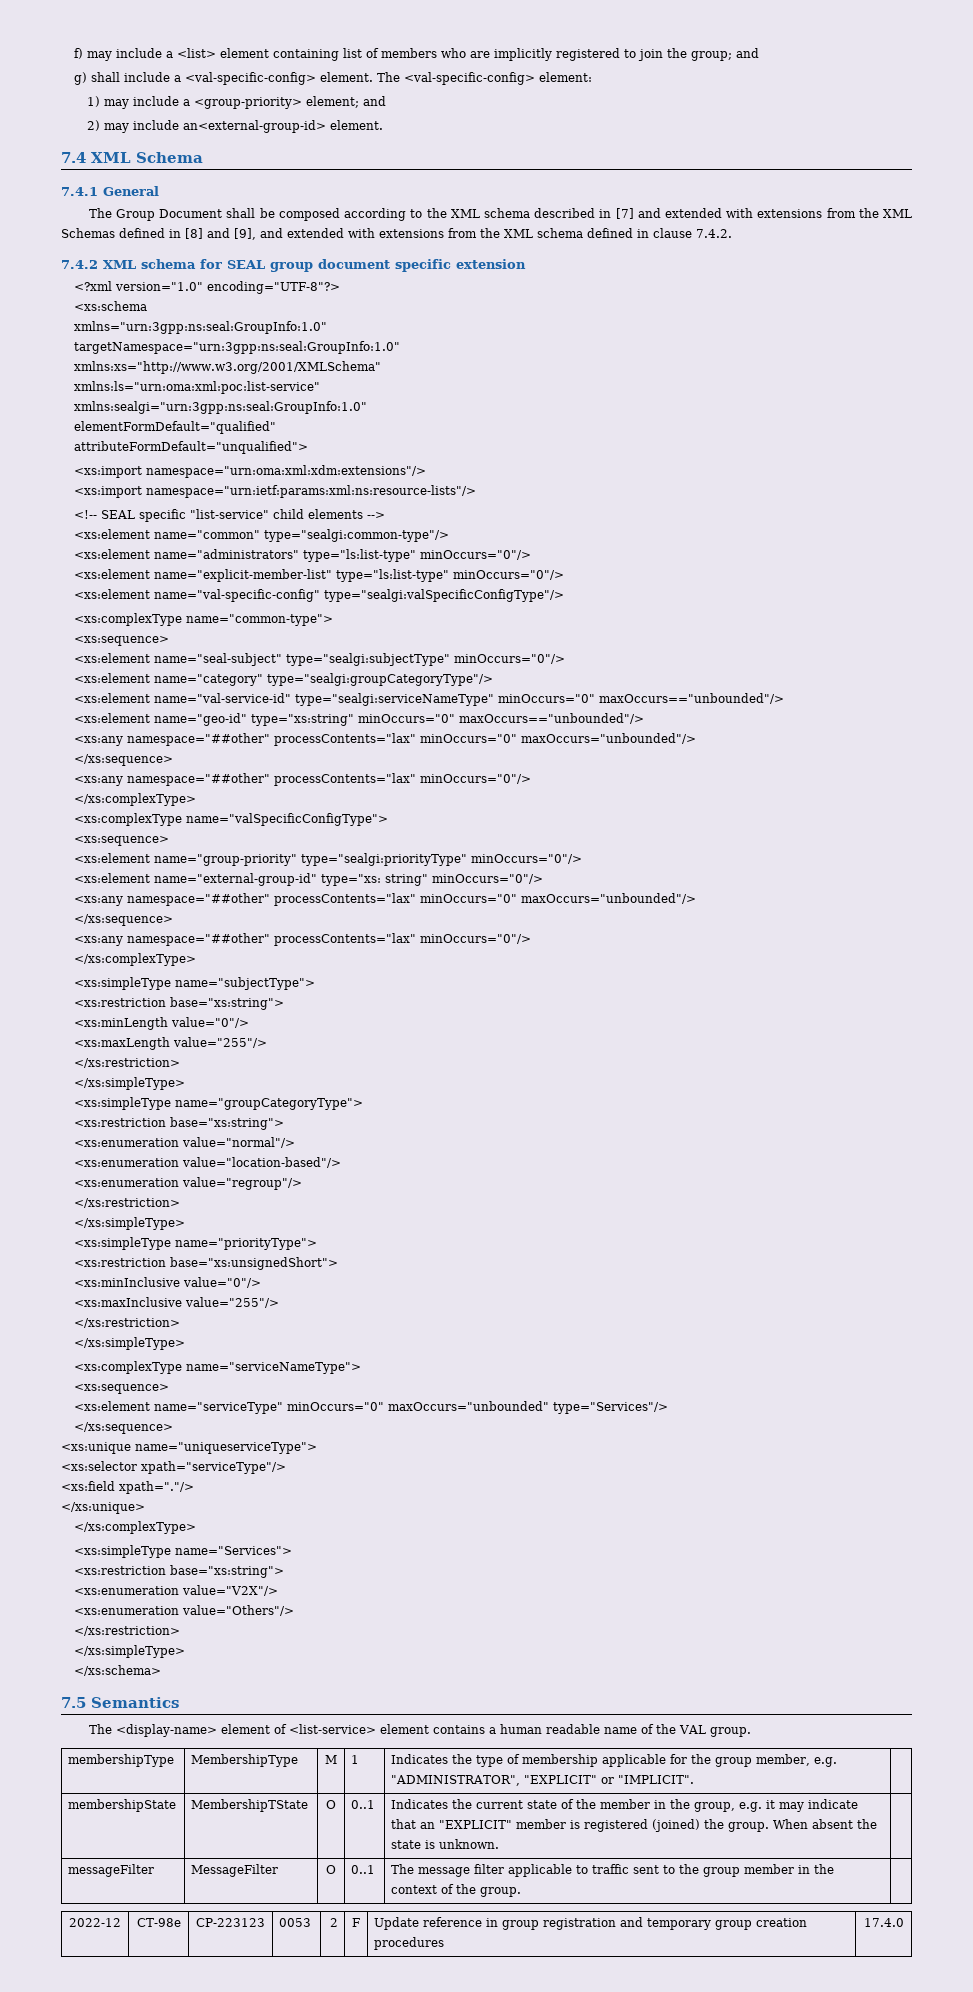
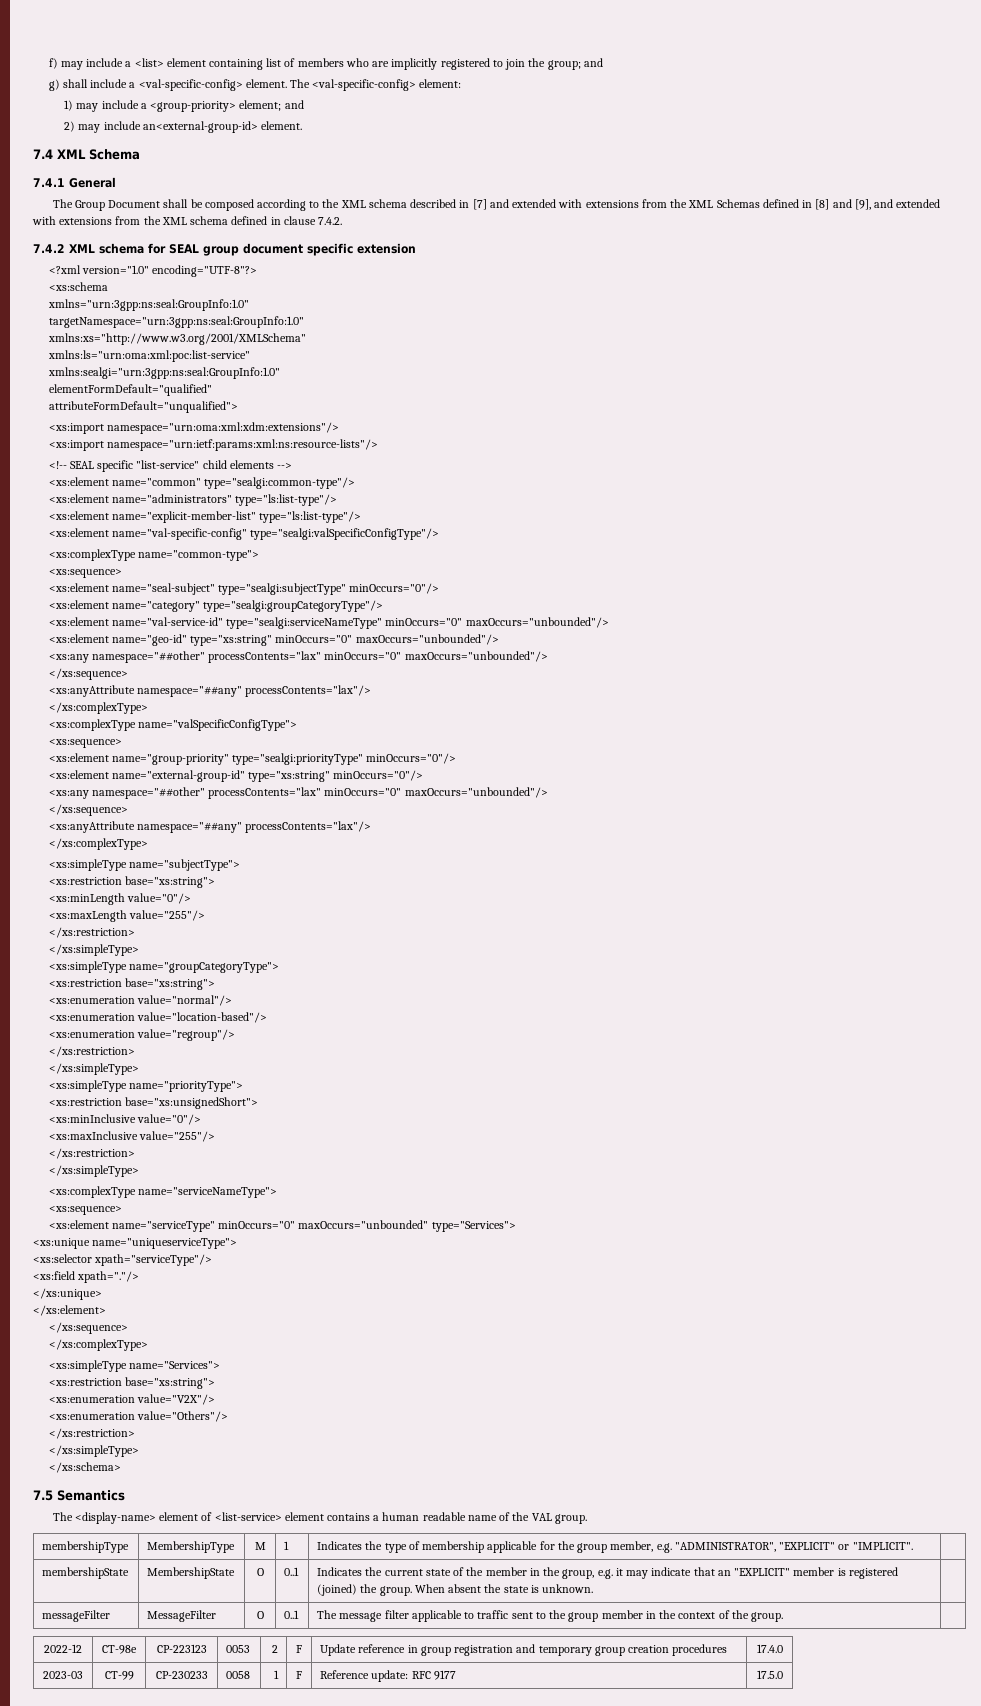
- <xs:element name="administrators" type="ls:list-type" minOccurs="0"/>
+ <xs:element name="administrators" type="ls:list-type"/>
- <xs:element name="explicit-member-list" type="ls:list-type" minOccurs="0"/>
+ <xs:element name="explicit-member-list" type="ls:list-type"/>
- <xs:element name="val-service-id" type="sealgi:serviceNameType" minOccurs="0" maxOccurs=="unbounded"/>
+ <xs:element name="val-service-id" type="sealgi:serviceNameType" minOccurs="0" maxOccurs="unbounded"/>
- <xs:element name="geo-id" type="xs:string" minOccurs="0" maxOccurs=="unbounded"/>
+ <xs:element name="geo-id" type="xs:string" minOccurs="0" maxOccurs="unbounded"/>
  <xs:any namespace="##other" processContents="lax" minOccurs="0" maxOccurs="unbounded"/>
  </xs:sequence>
- <xs:any namespace="##other" processContents="lax" minOccurs="0"/>
+ <xs:anyAttribute namespace="##any" processContents="lax"/>
- <xs:element name="external-group-id" type="xs: string" minOccurs="0"/>
+ <xs:element name="external-group-id" type="xs:string" minOccurs="0"/>
  <xs:any namespace="##other" processContents="lax" minOccurs="0" maxOccurs="unbounded"/>
  </xs:sequence>
- <xs:any namespace="##other" processContents="lax" minOccurs="0"/>
+ <xs:anyAttribute namespace="##any" processContents="lax"/>
- <xs:element name="serviceType" minOccurs="0" maxOccurs="unbounded" type="Services"/>
- </xs:sequence>
+ <xs:element name="serviceType" minOccurs="0" maxOccurs="unbounded" type="Services">
+ </xs:element>
+ </xs:sequence>
- membershipState | MembershipTState | O | 0..1 | Indicates the current state of the member in the group, e.g. it may indicate that an "EXPLICIT" member is registered (joined) the group. When absent the state is unknown. |
+ membershipState | MembershipState | O | 0..1 | Indicates the current state of the member in the group, e.g. it may indicate that an "EXPLICIT" member is registered (joined) the group. When absent the state is unknown. |
+ 2023-03 | CT-99 | CP-230233 | 0058 | 1 | F | Reference update: RFC 9177 | 17.5.0

